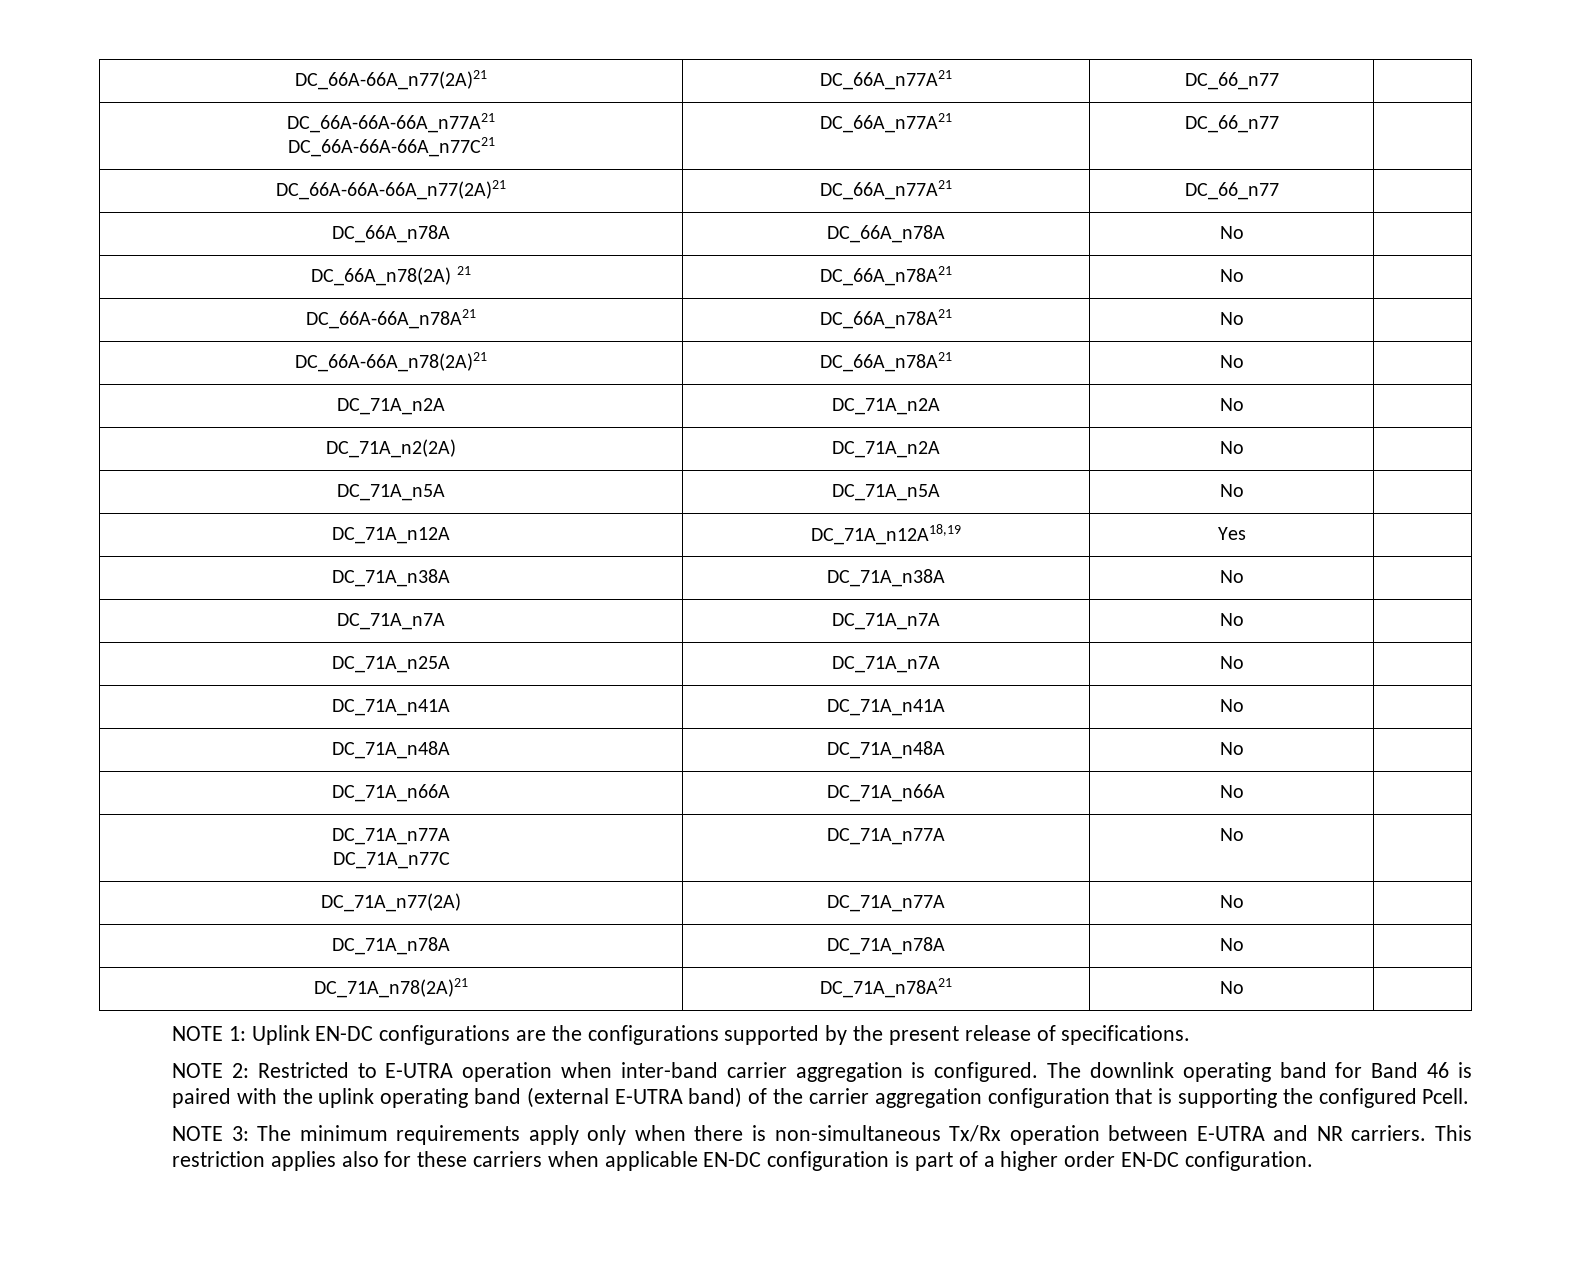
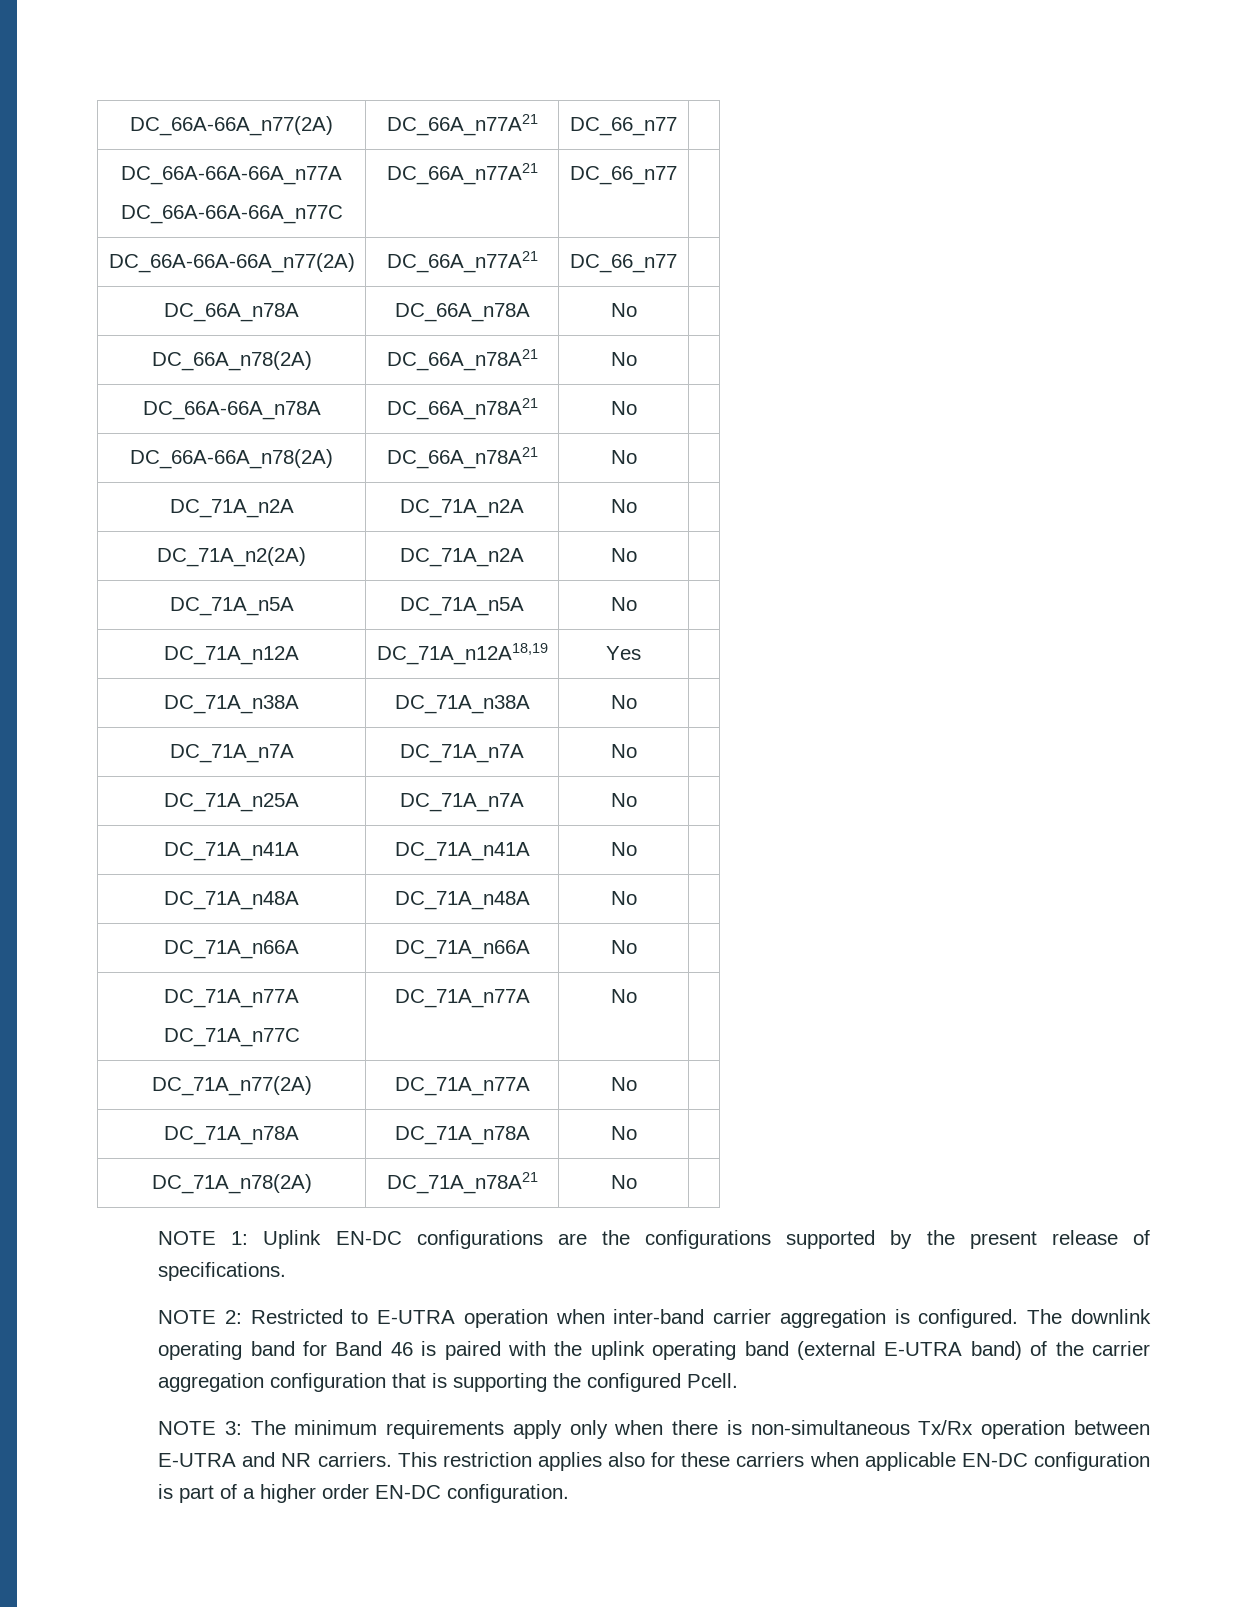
- DC_66A-66A_n77(2A)21 | DC_66A_n77A21 | DC_66_n77 |
- DC_66A-66A-66A_n77A21
- DC_66A-66A-66A_n77C21 | DC_66A_n77A21 | DC_66_n77 |
- DC_66A-66A-66A_n77(2A)21 | DC_66A_n77A21 | DC_66_n77 |
+ DC_66A-66A_n77(2A) | DC_66A_n77A21 | DC_66_n77 |
+ DC_66A-66A-66A_n77A
+ DC_66A-66A-66A_n77C | DC_66A_n77A21 | DC_66_n77 |
+ DC_66A-66A-66A_n77(2A) | DC_66A_n77A21 | DC_66_n77 |
- DC_66A_n78(2A) 21 | DC_66A_n78A21 | No |
- DC_66A-66A_n78A21 | DC_66A_n78A21 | No |
- DC_66A-66A_n78(2A)21 | DC_66A_n78A21 | No |
+ DC_66A_n78(2A) | DC_66A_n78A21 | No |
+ DC_66A-66A_n78A | DC_66A_n78A21 | No |
+ DC_66A-66A_n78(2A) | DC_66A_n78A21 | No |
- DC_71A_n78(2A)21 | DC_71A_n78A21 | No |
+ DC_71A_n78(2A) | DC_71A_n78A21 | No |

